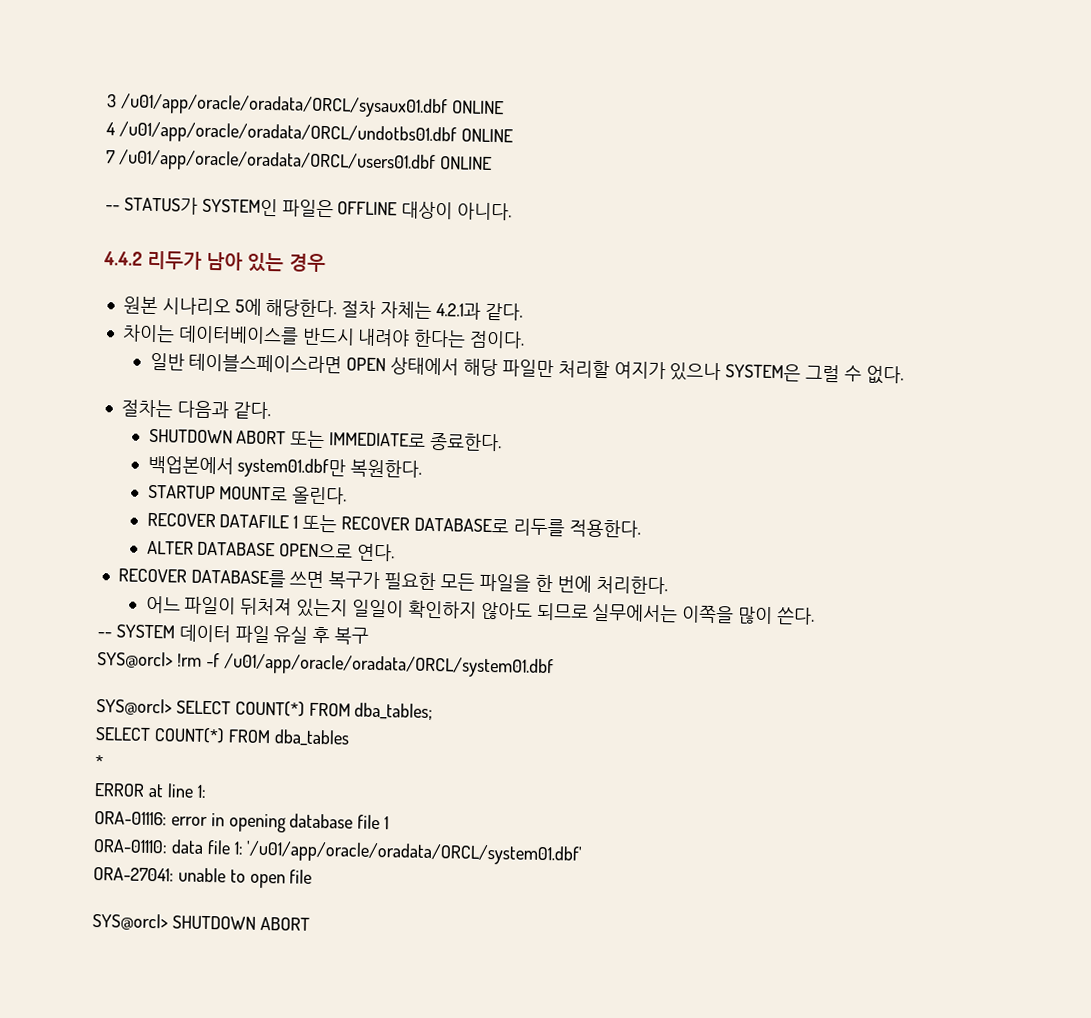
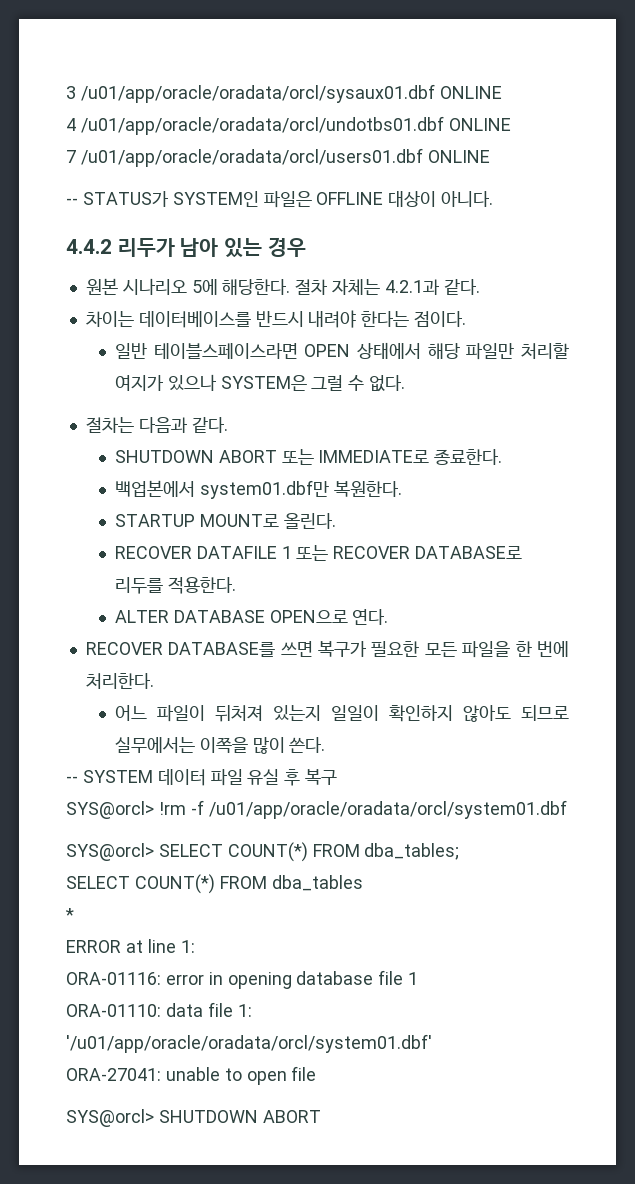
- 3 /u01/app/oracle/oradata/ORCL/sysaux01.dbf ONLINE
+ 3 /u01/app/oracle/oradata/orcl/sysaux01.dbf ONLINE
- 4 /u01/app/oracle/oradata/ORCL/undotbs01.dbf ONLINE
+ 4 /u01/app/oracle/oradata/orcl/undotbs01.dbf ONLINE
- 7 /u01/app/oracle/oradata/ORCL/users01.dbf ONLINE
+ 7 /u01/app/oracle/oradata/orcl/users01.dbf ONLINE
- SYS@orcl> !rm -f /u01/app/oracle/oradata/ORCL/system01.dbf
+ SYS@orcl> !rm -f /u01/app/oracle/oradata/orcl/system01.dbf
- ORA-01110: data file 1: '/u01/app/oracle/oradata/ORCL/system01.dbf'
+ ORA-01110: data file 1: '/u01/app/oracle/oradata/orcl/system01.dbf'

